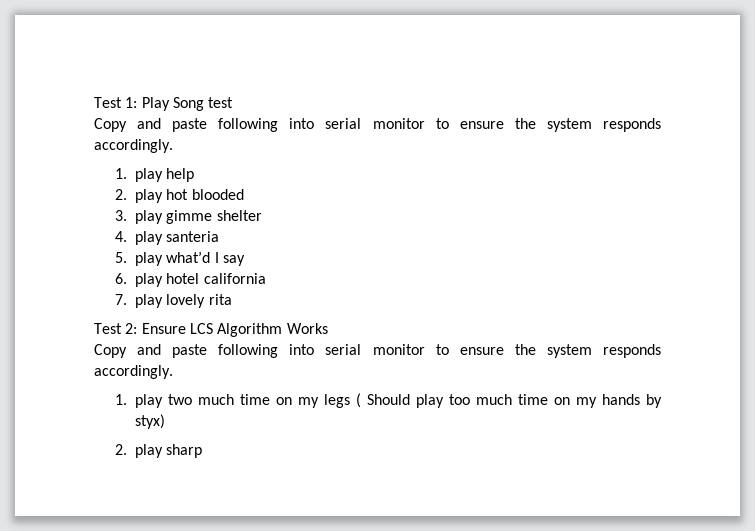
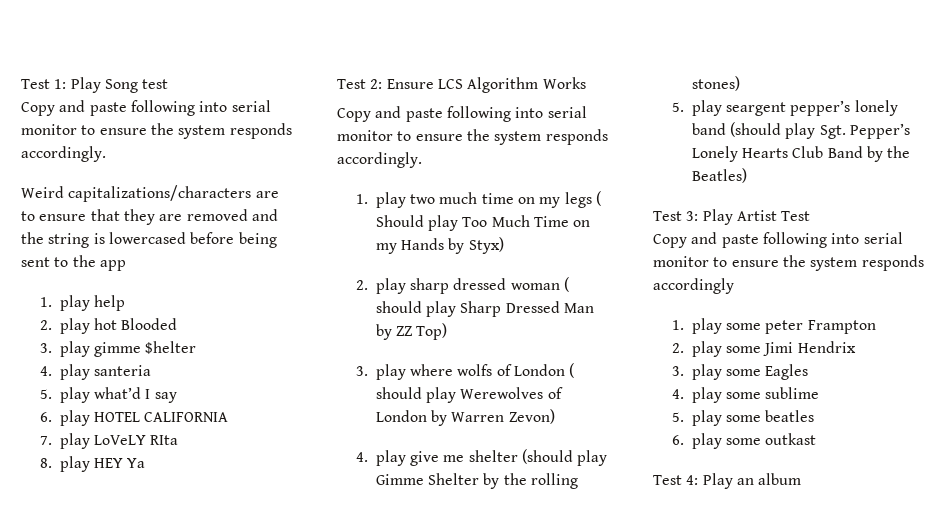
+ Weird capitalizations/characters are to ensure that they are removed and the string is lowercased before being sent to the app
- 2. play hot blooded
+ 2. play hot Blooded
- 3. play gimme shelter
+ 3. play gimme $helter
- 6. play hotel california
+ 6. play HOTEL CALIFORNIA
- 7. play lovely rita
+ 7. play LoVeLY RIta
+ 8. play HEY Ya
- 1. play two much time on my legs ( Should play too much time on my hands by styx)
- 2. play sharp
+ 1. play two much time on my legs ( Should play Too Much Time on my Hands by Styx)
+ 2. play sharp dressed woman ( should play Sharp Dressed Man by ZZ Top)
+ 3. play where wolfs of London ( should play Werewolves of London by Warren Zevon)
+ 4. play give me shelter (should play Gimme Shelter by the rolling stones)
+ 5. play seargent pepper’s lonely band (should play Sgt. Pepper’s Lonely Hearts Club Band by the Beatles)
+ Test 3: Play Artist Test
+ Copy and paste following into serial monitor to ensure the system responds accordingly
+ 1. play some peter Frampton
+ 2. play some Jimi Hendrix
+ 3. play some Eagles
+ 4. play some sublime
+ 5. play some beatles
+ 6. play some outkast
+ Test 4: Play an album

